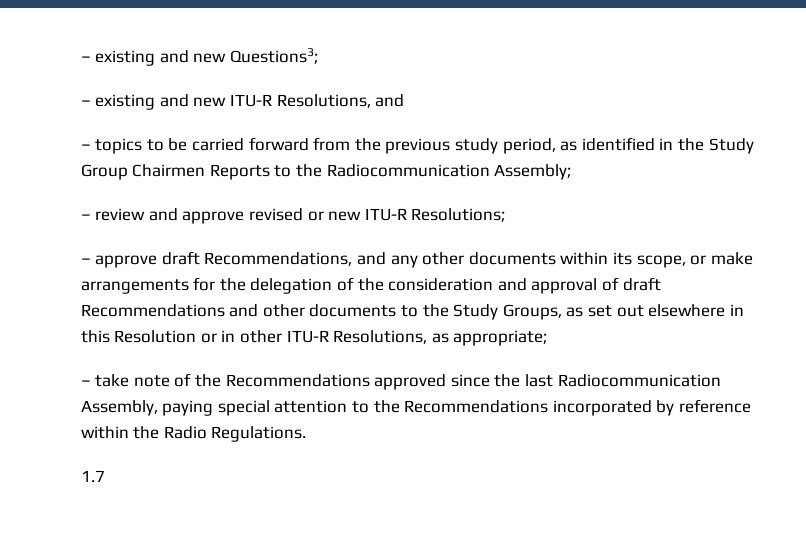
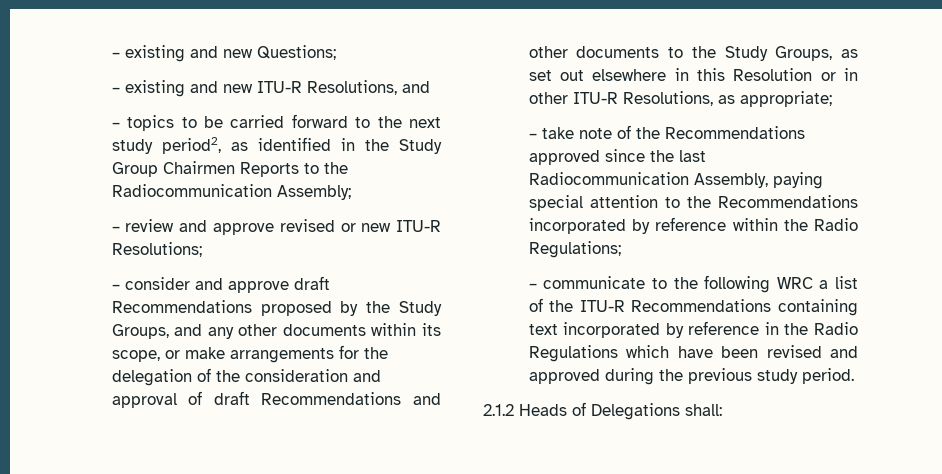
- – existing and new Questions3;
+ – existing and new Questions;
- – topics to be carried forward from the previous study period, as identified in the Study Group Chairmen Reports to the Radiocommunication Assembly;
+ – topics to be carried forward to the next study period2, as identified in the Study Group Chairmen Reports to the Radiocommunication Assembly;
- – approve draft Recommendations, and any other documents within its scope, or make arrangements for the delegation of the consideration and approval of draft Recommendations and other documents to the Study Groups, as set out elsewhere in this Resolution or in other ITU-R Resolutions, as appropriate;
+ – consider and approve draft Recommendations proposed by the Study Groups, and any other documents within its scope, or make arrangements for the delegation of the consideration and approval of draft Recommendations and other documents to the Study Groups, as set out elsewhere in this Resolution or in other ITU-R Resolutions, as appropriate;
- – take note of the Recommendations approved since the last Radiocommunication Assembly, paying special attention to the Recommendations incorporated by reference within the Radio Regulations.
- 1.7
+ – take note of the Recommendations approved since the last Radiocommunication Assembly, paying special attention to the Recommendations incorporated by reference within the Radio Regulations;
+ – communicate to the following WRC a list of the ITU-R Recommendations containing text incorporated by reference in the Radio Regulations which have been revised and approved during the previous study period.
+ 2.1.2 Heads of Delegations shall:

